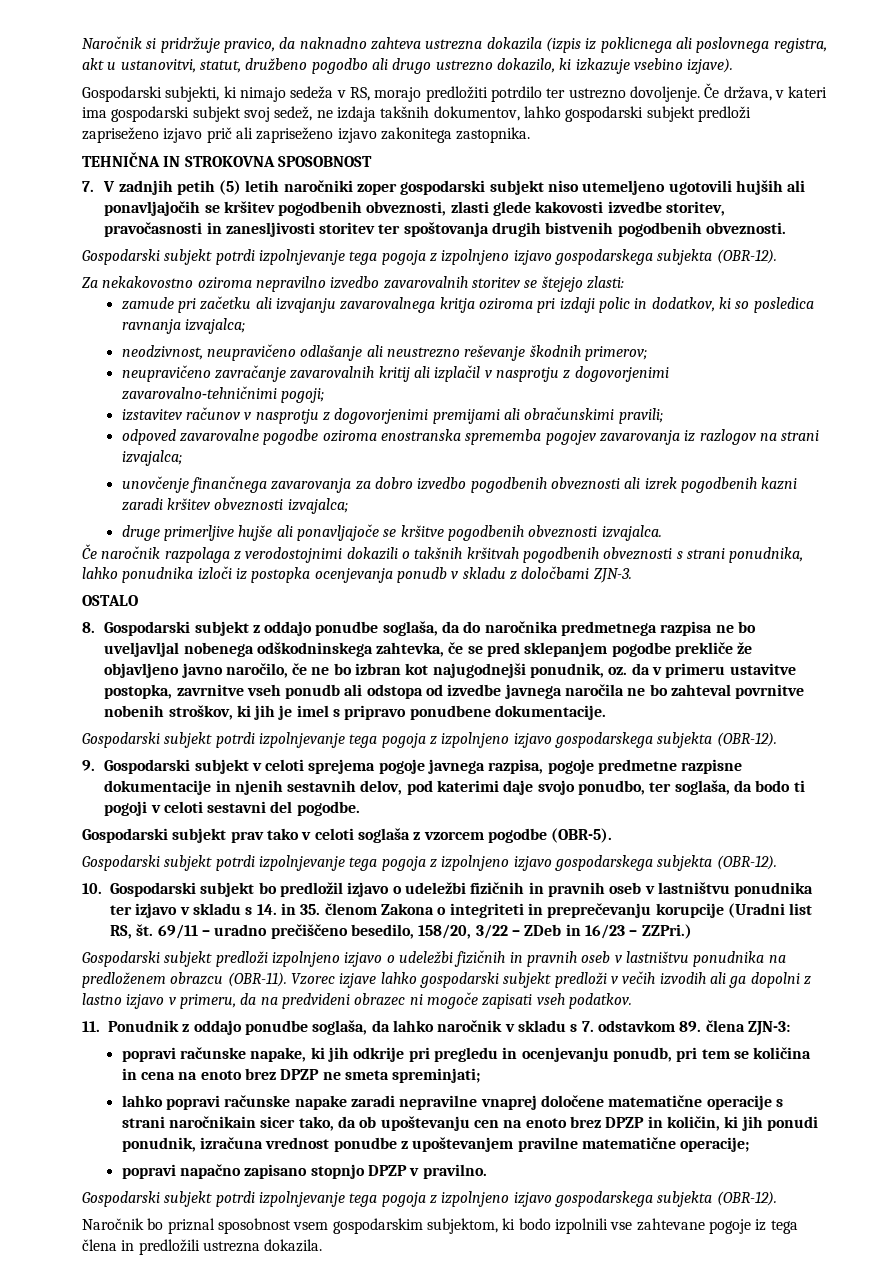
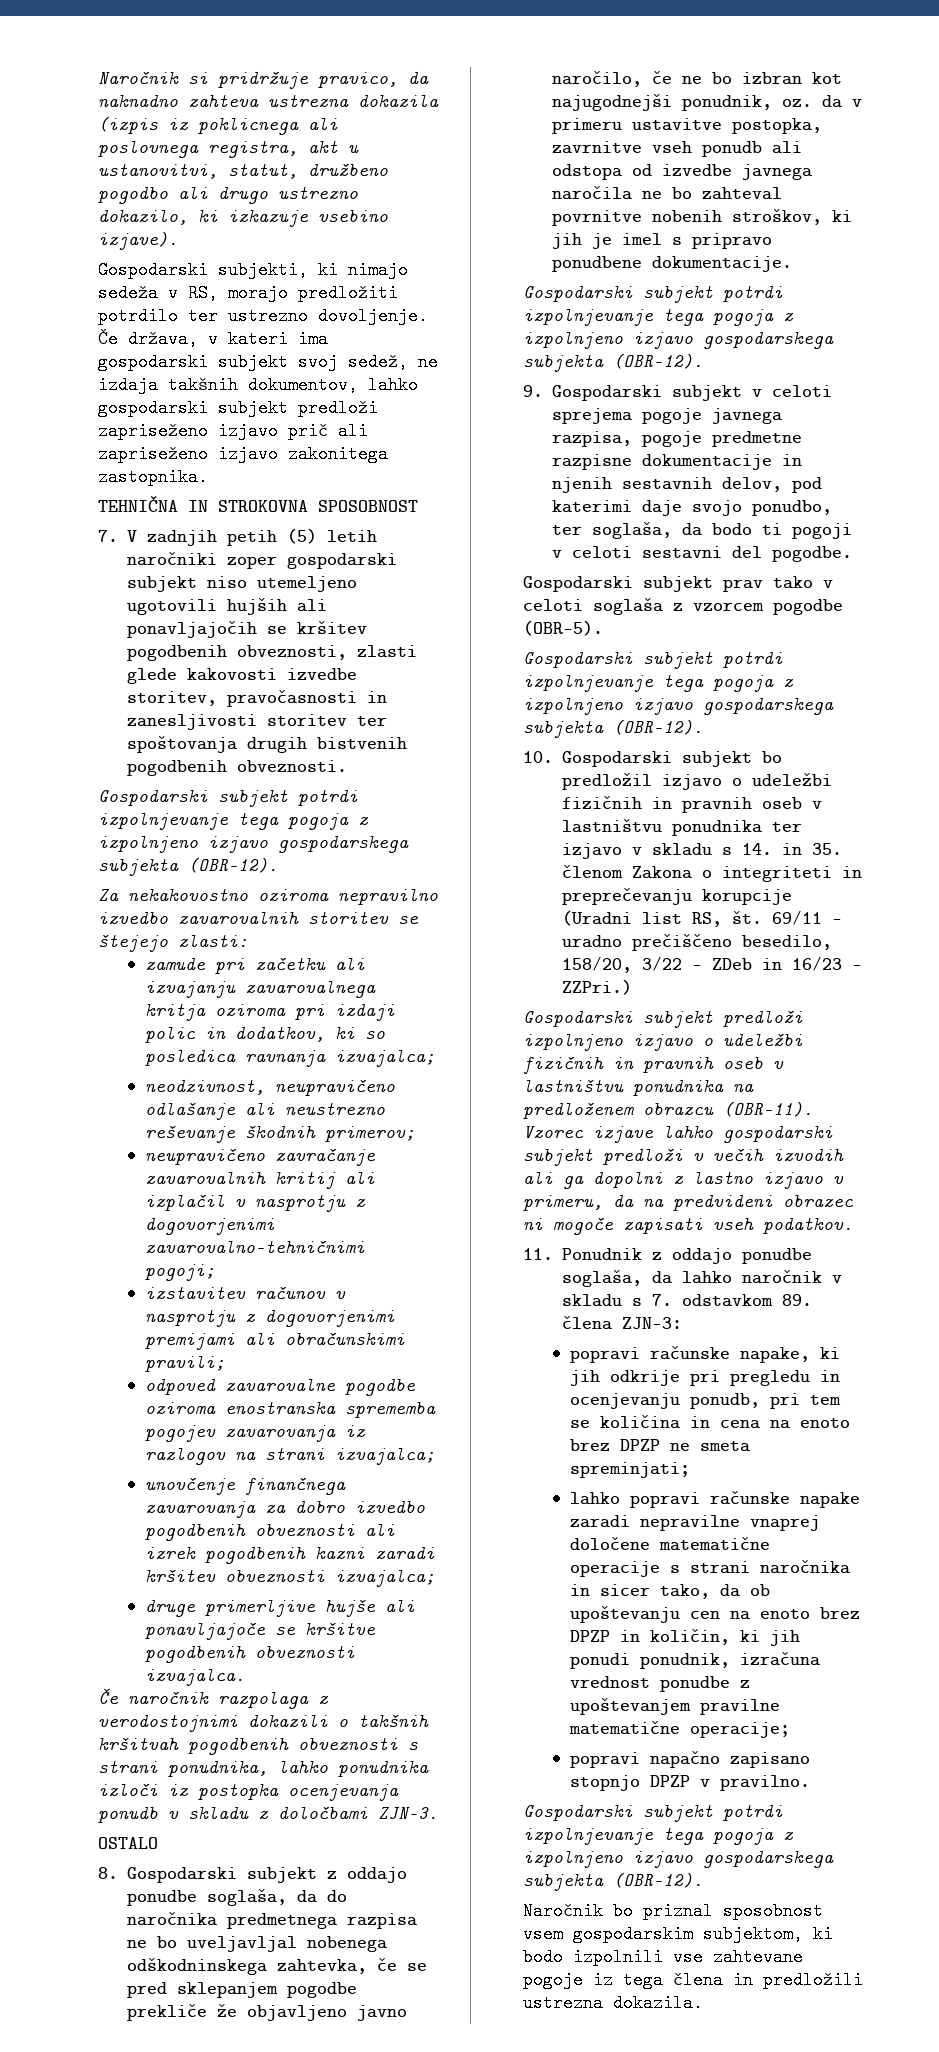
- lahko popravi računske napake zaradi nepravilne vnaprej določene matematične operacije s strani naročnikain sicer tako, da ob upoštevanju cen na enoto brez DPZP in količin, ki jih ponudi ponudnik, izračuna vrednost ponudbe z upoštevanjem pravilne matematične operacije;
+ lahko popravi računske napake zaradi nepravilne vnaprej določene matematične operacije s strani naročnika in sicer tako, da ob upoštevanju cen na enoto brez DPZP in količin, ki jih ponudi ponudnik, izračuna vrednost ponudbe z upoštevanjem pravilne matematične operacije;

